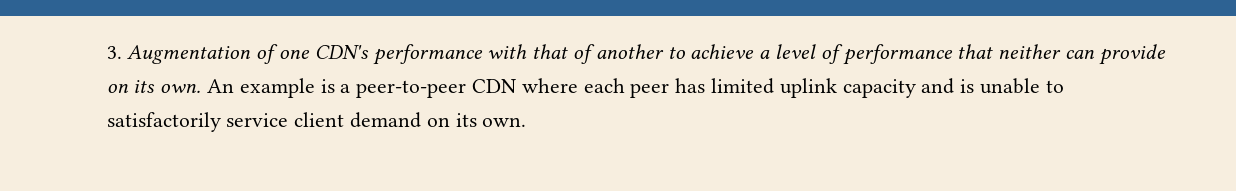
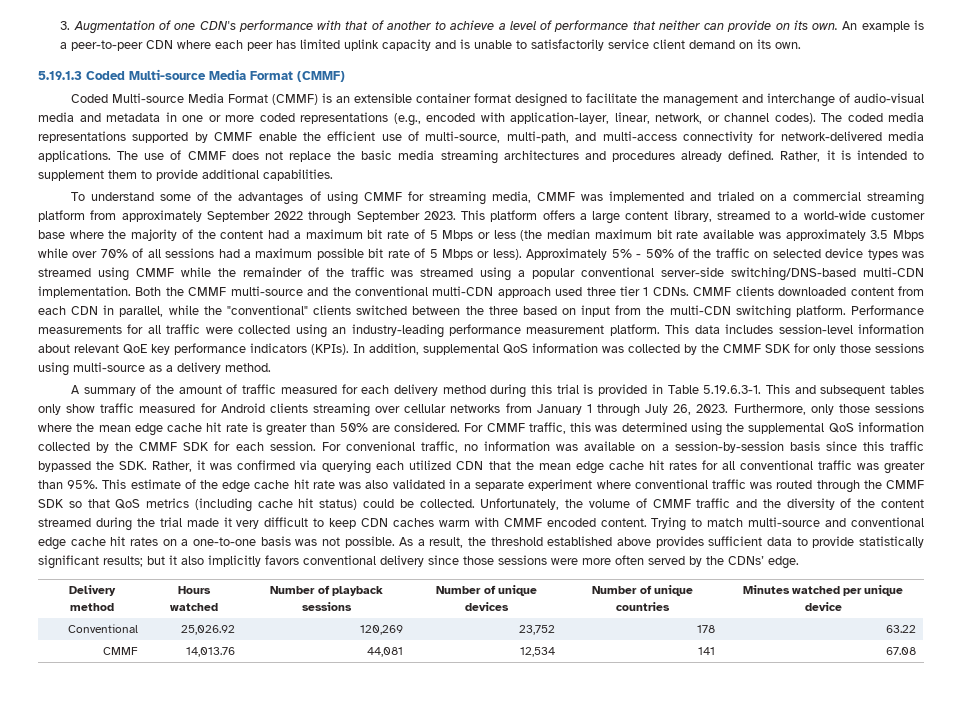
+ 5.19.1.3 Coded Multi-source Media Format (CMMF)
+ Coded Multi-source Media Format (CMMF) is an extensible container format designed to facilitate the management and interchange of audio-visual media and metadata in one or more coded representations (e.g., encoded with application-layer, linear, network, or channel codes). The coded media representations supported by CMMF enable the efficient use of multi-source, multi-path, and multi-access connectivity for network-delivered media applications. The use of CMMF does not replace the basic media streaming architectures and procedures already defined. Rather, it is intended to supplement them to provide additional capabilities.
+ To understand some of the advantages of using CMMF for streaming media, CMMF was implemented and trialed on a commercial streaming platform from approximately September 2022 through September 2023. This platform offers a large content library, streamed to a world-wide customer base where the majority of the content had a maximum bit rate of 5 Mbps or less (the median maximum bit rate available was approximately 3.5 Mbps while over 70% of all sessions had a maximum possible bit rate of 5 Mbps or less). Approximately 5% - 50% of the traffic on selected device types was streamed using CMMF while the remainder of the traffic was streamed using a popular conventional server-side switching/DNS-based multi-CDN implementation. Both the CMMF multi-source and the conventional multi-CDN approach used three tier 1 CDNs. CMMF clients downloaded content from each CDN in parallel, while the "conventional" clients switched between the three based on input from the multi-CDN switching platform. Performance measurements for all traffic were collected using an industry-leading performance measurement platform. This data includes session-level information about relevant QoE key performance indicators (KPIs). In addition, supplemental QoS information was collected by the CMMF SDK for only those sessions using multi-source as a delivery method.
+ A summary of the amount of traffic measured for each delivery method during this trial is provided in Table 5.19.6.3-1. This and subsequent tables only show traffic measured for Android clients streaming over cellular networks from January 1 through July 26, 2023. Furthermore, only those sessions where the mean edge cache hit rate is greater than 50% are considered. For CMMF traffic, this was determined using the supplemental QoS information collected by the CMMF SDK for each session. For convenional traffic, no information was available on a session-by-session basis since this traffic bypassed the SDK. Rather, it was confirmed via querying each utilized CDN that the mean edge cache hit rates for all conventional traffic was greater than 95%. This estimate of the edge cache hit rate was also validated in a separate experiment where conventional traffic was routed through the CMMF SDK so that QoS metrics (including cache hit status) could be collected. Unfortunately, the volume of CMMF traffic and the diversity of the content streamed during the trial made it very difficult to keep CDN caches warm with CMMF encoded content. Trying to match multi-source and conventional edge cache hit rates on a one-to-one basis was not possible. As a result, the threshold established above provides sufficient data to provide statistically significant results; but it also implicitly favors conventional delivery since those sessions were more often served by the CDNs’ edge.
+ Delivery method | Hours watched | Number of playback sessions | Number of unique devices | Number of unique countries | Minutes watched per unique device
+ Conventional | 25,026.92 | 120,269 | 23,752 | 178 | 63.22
+ CMMF | 14,013.76 | 44,081 | 12,534 | 141 | 67.08

